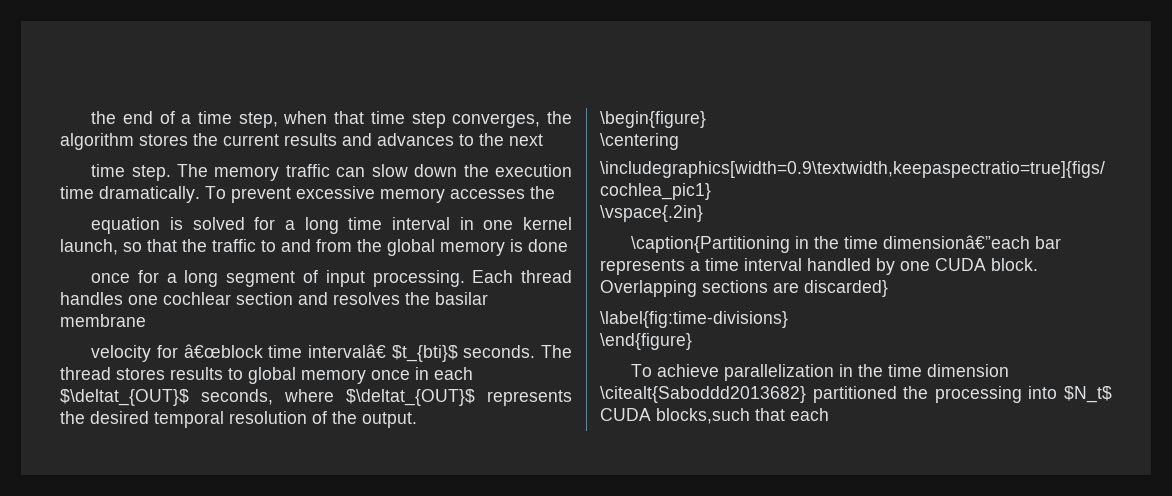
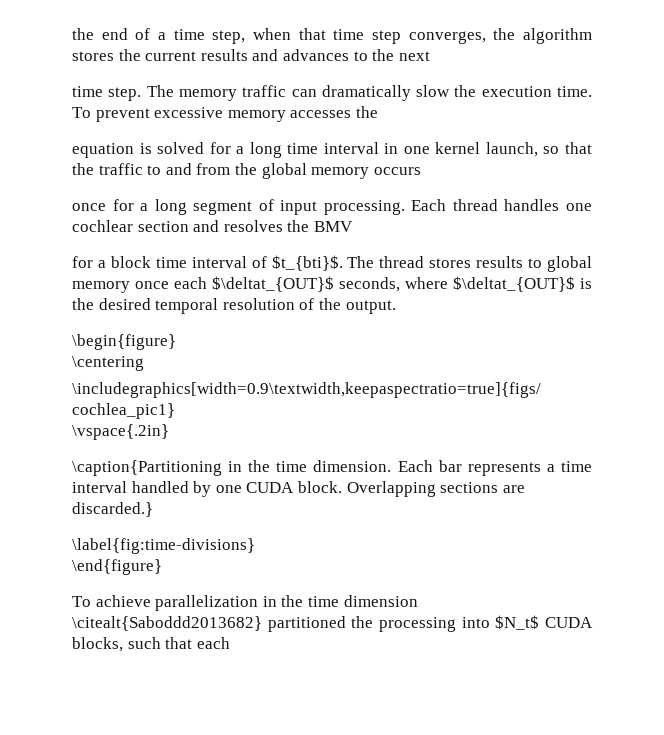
- The memory traffic can slow down the execution time dramatically.
+ The memory traffic can dramatically slow the execution time.
- equation is solved for a long time interval in one kernel launch, so that the traffic to and from the global memory is done
+ equation is solved for a long time interval in one kernel launch, so that the traffic to and from the global memory occurs
- Each thread handles one cochlear section and resolves the basilar membrane
- velocity for â€œblock time intervalâ€ $t_{bti}$ seconds.
+ Each thread handles one cochlear section and resolves the BMV
+ for a block time interval of $t_{bti}$.
- The thread stores results to global memory once in each $\deltat_{OUT}$ seconds, where $\deltat_{OUT}$ represents the desired temporal resolution of the output.
+ The thread stores results to global memory once each $\deltat_{OUT}$ seconds, where $\deltat_{OUT}$ is the desired temporal resolution of the output.
- \caption{Partitioning in the time dimensionâ€”each bar represents a time interval handled by one CUDA block.
+ \caption{Partitioning in the time dimension. Each bar represents a time interval handled by one CUDA block.
- Overlapping sections are discarded}
+ Overlapping sections are discarded.}
- To achieve parallelization in the time dimension \citealt{Saboddd2013682} partitioned the processing into $N_t$ CUDA blocks,such that each
+ To achieve parallelization in the time dimension \citealt{Saboddd2013682} partitioned the processing into $N_t$ CUDA blocks, such that each

